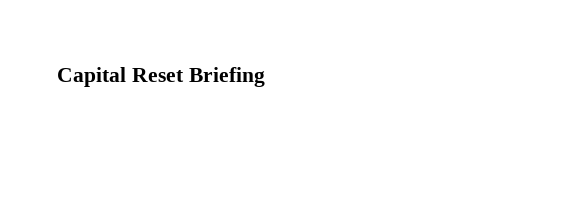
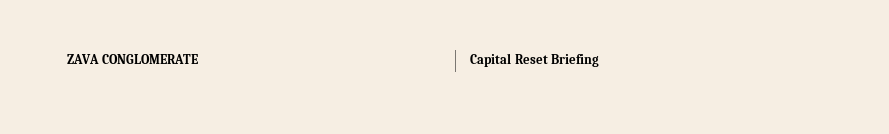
+ ZAVA CONGLOMERATE

